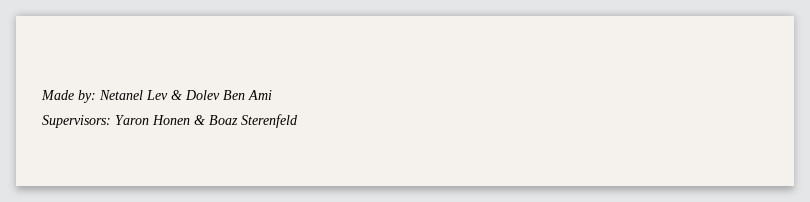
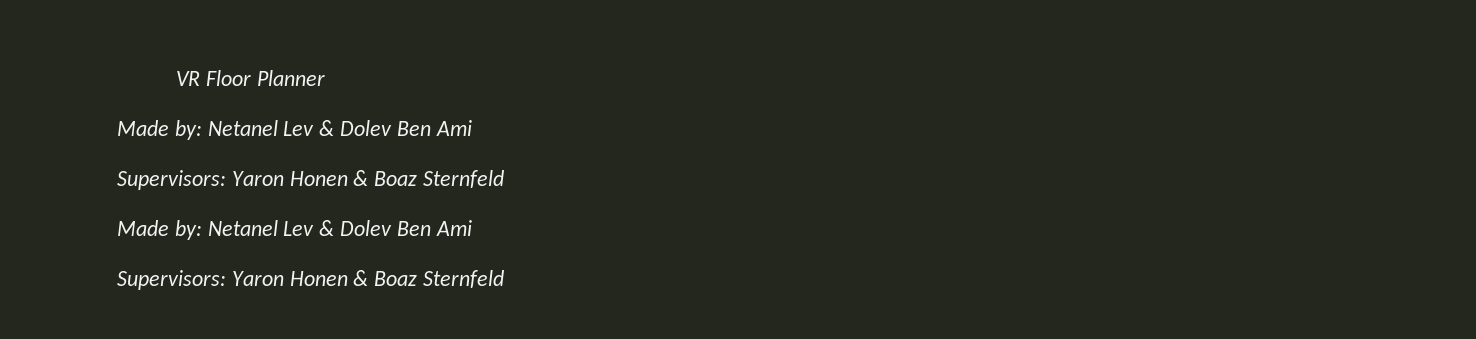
+ VR Floor Planner
  Made by: Netanel Lev & Dolev Ben Ami
- Supervisors: Yaron Honen & Boaz Sterenfeld
+ Supervisors: Yaron Honen & Boaz Sternfeld
+ Made by: Netanel Lev & Dolev Ben Ami
+ Supervisors: Yaron Honen & Boaz Sternfeld

